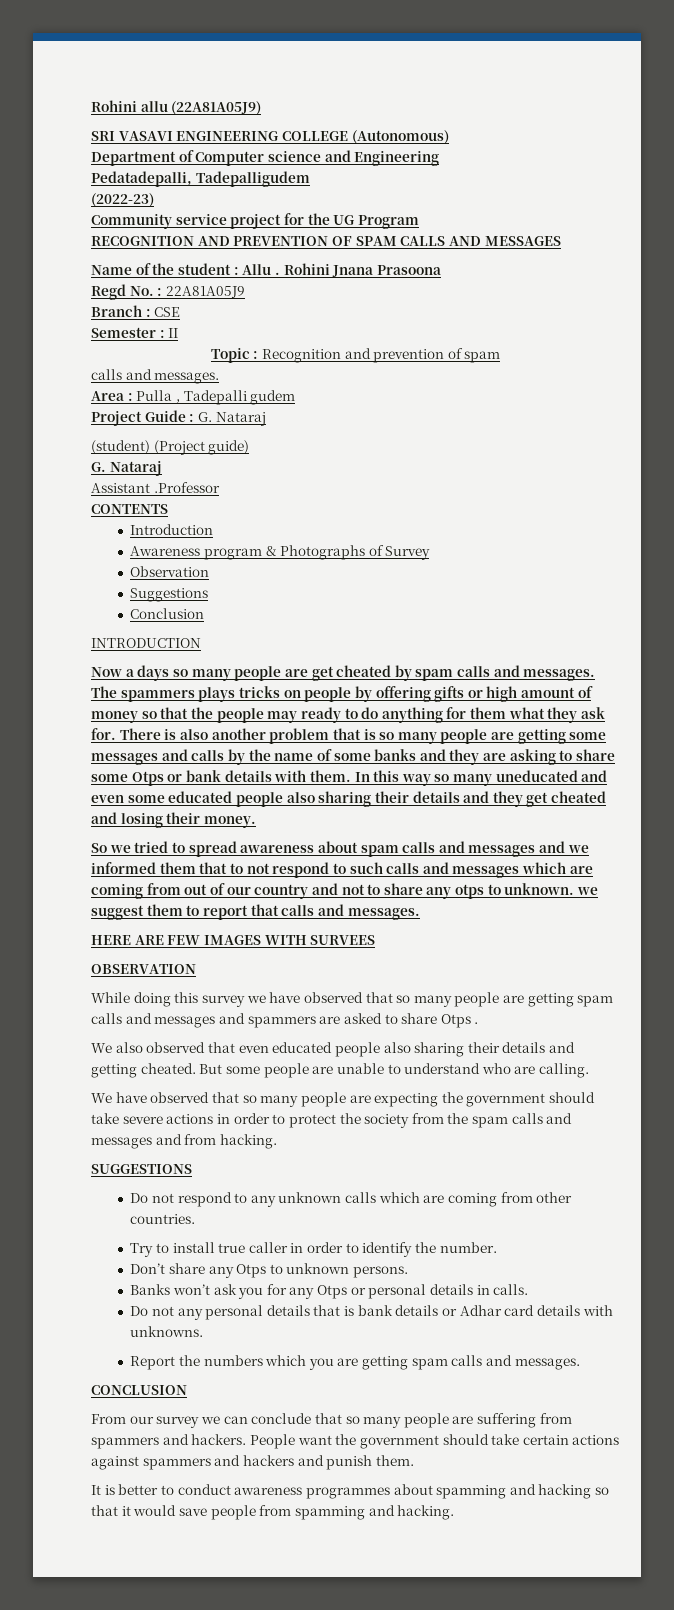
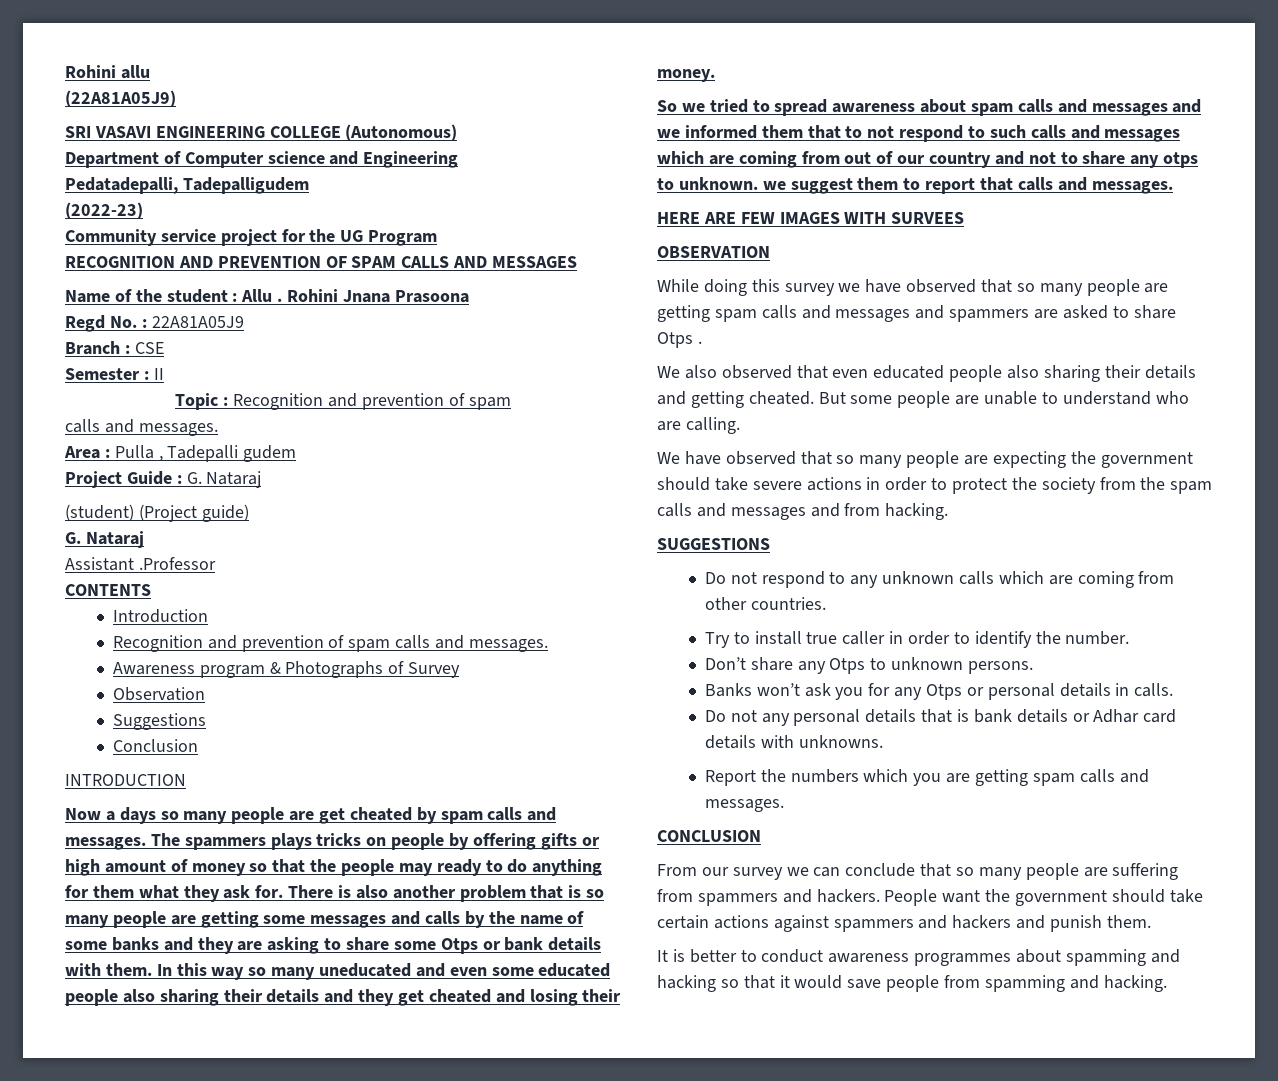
- Rohini allu (22A81A05J9)
+ Rohini allu
+ (22A81A05J9)
+ Recognition and prevention of spam calls and messages.

